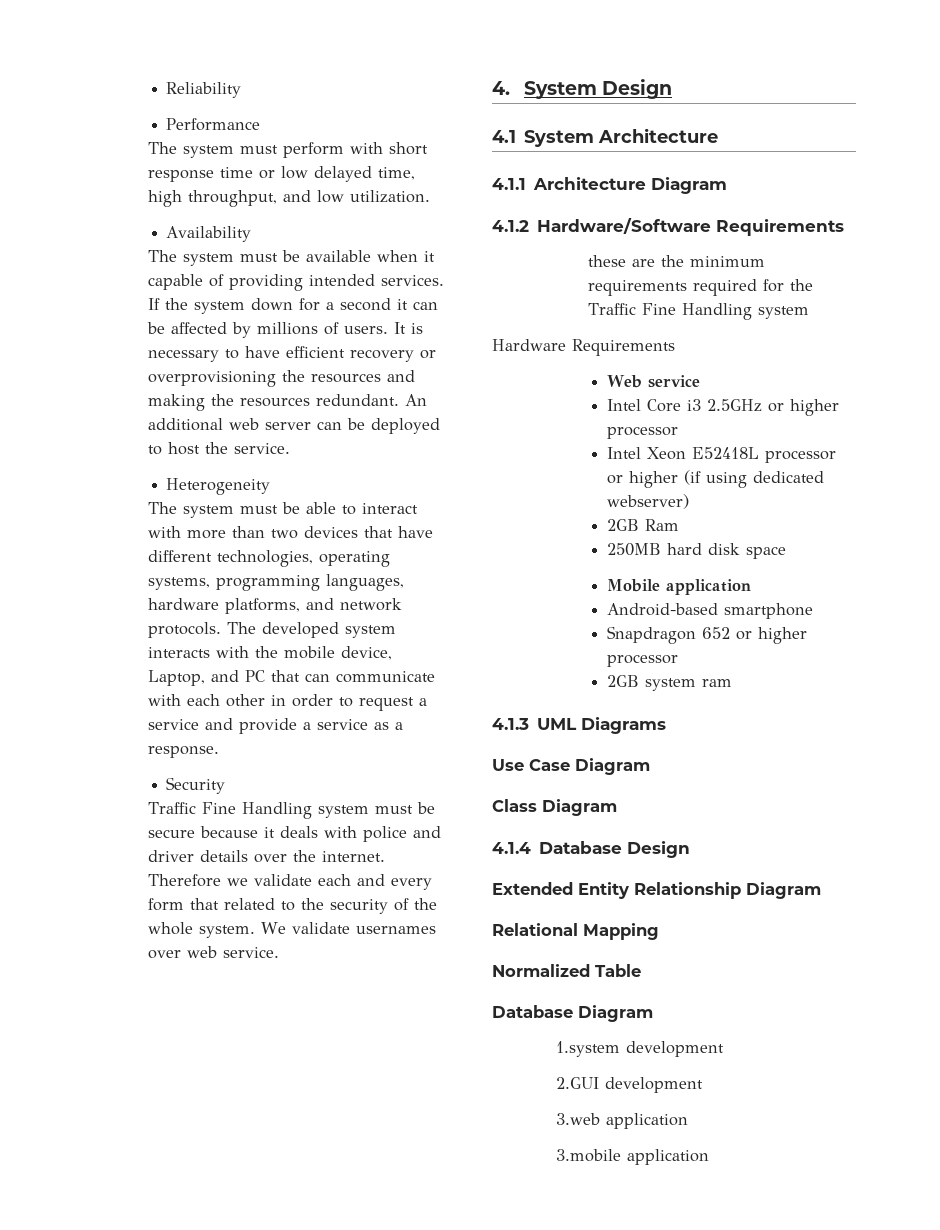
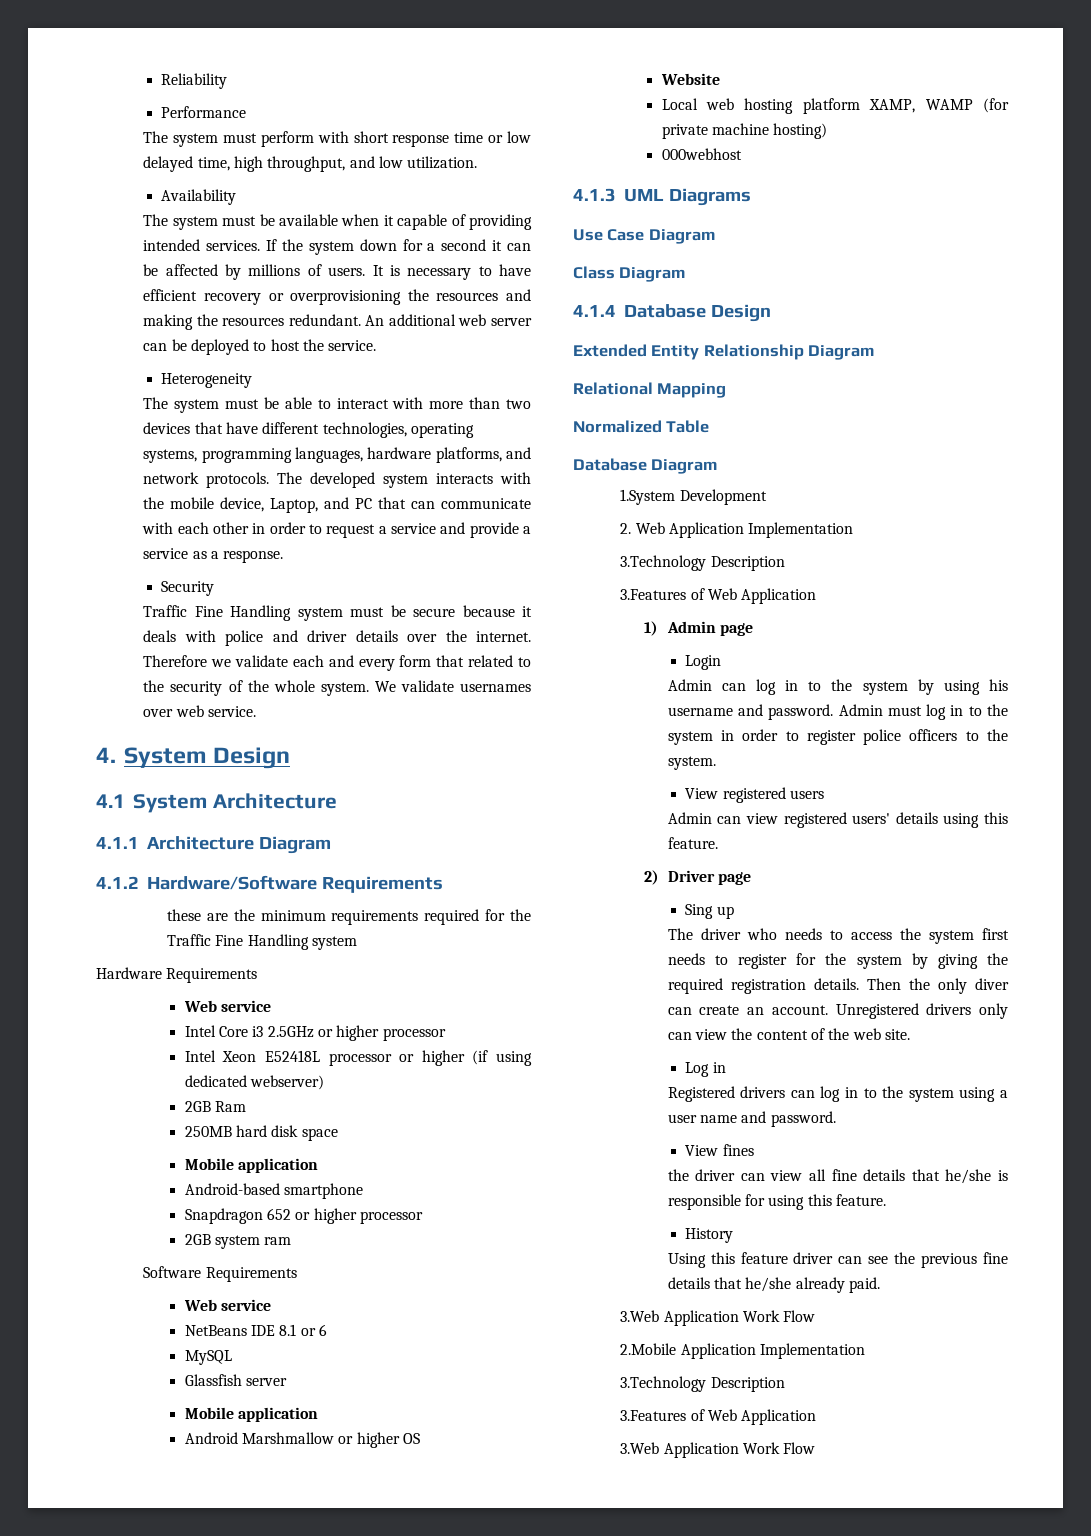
+ Software Requirements
+ Web service
+ NetBeans IDE 8.1 or 6
+ MySQL
+ Glassfish server
+ Mobile application
+ Android Marshmallow or higher OS
+ Website
+ Local web hosting platform XAMP, WAMP (for private machine hosting)
+ 000webhost
- 1.system development
- 2.GUI development
- 3.web application
- 3.mobile application
+ 1.System Development
+ 2. Web Application Implementation
+ 3.Technology Description
+ 3.Features of Web Application
+ 1) Admin page
+ Login
+ Admin can log in to the system by using his username and password. Admin must log in to the system in order to register police officers to the system.
+ View registered users
+ Admin can view registered users' details using this feature.
+ 2) Driver page
+ Sing up
+ The driver who needs to access the system first needs to register for the system by giving the required registration details. Then the only diver can create an account. Unregistered drivers only can view the content of the web site.
+ Log in
+ Registered drivers can log in to the system using a user name and password.
+ View fines
+ the driver can view all fine details that he/she is responsible for using this feature.
+ History
+ Using this feature driver can see the previous fine details that he/she already paid.
+ 3.Web Application Work Flow
+ 2.Mobile Application Implementation
+ 3.Technology Description
+ 3.Features of Web Application
+ 3.Web Application Work Flow

